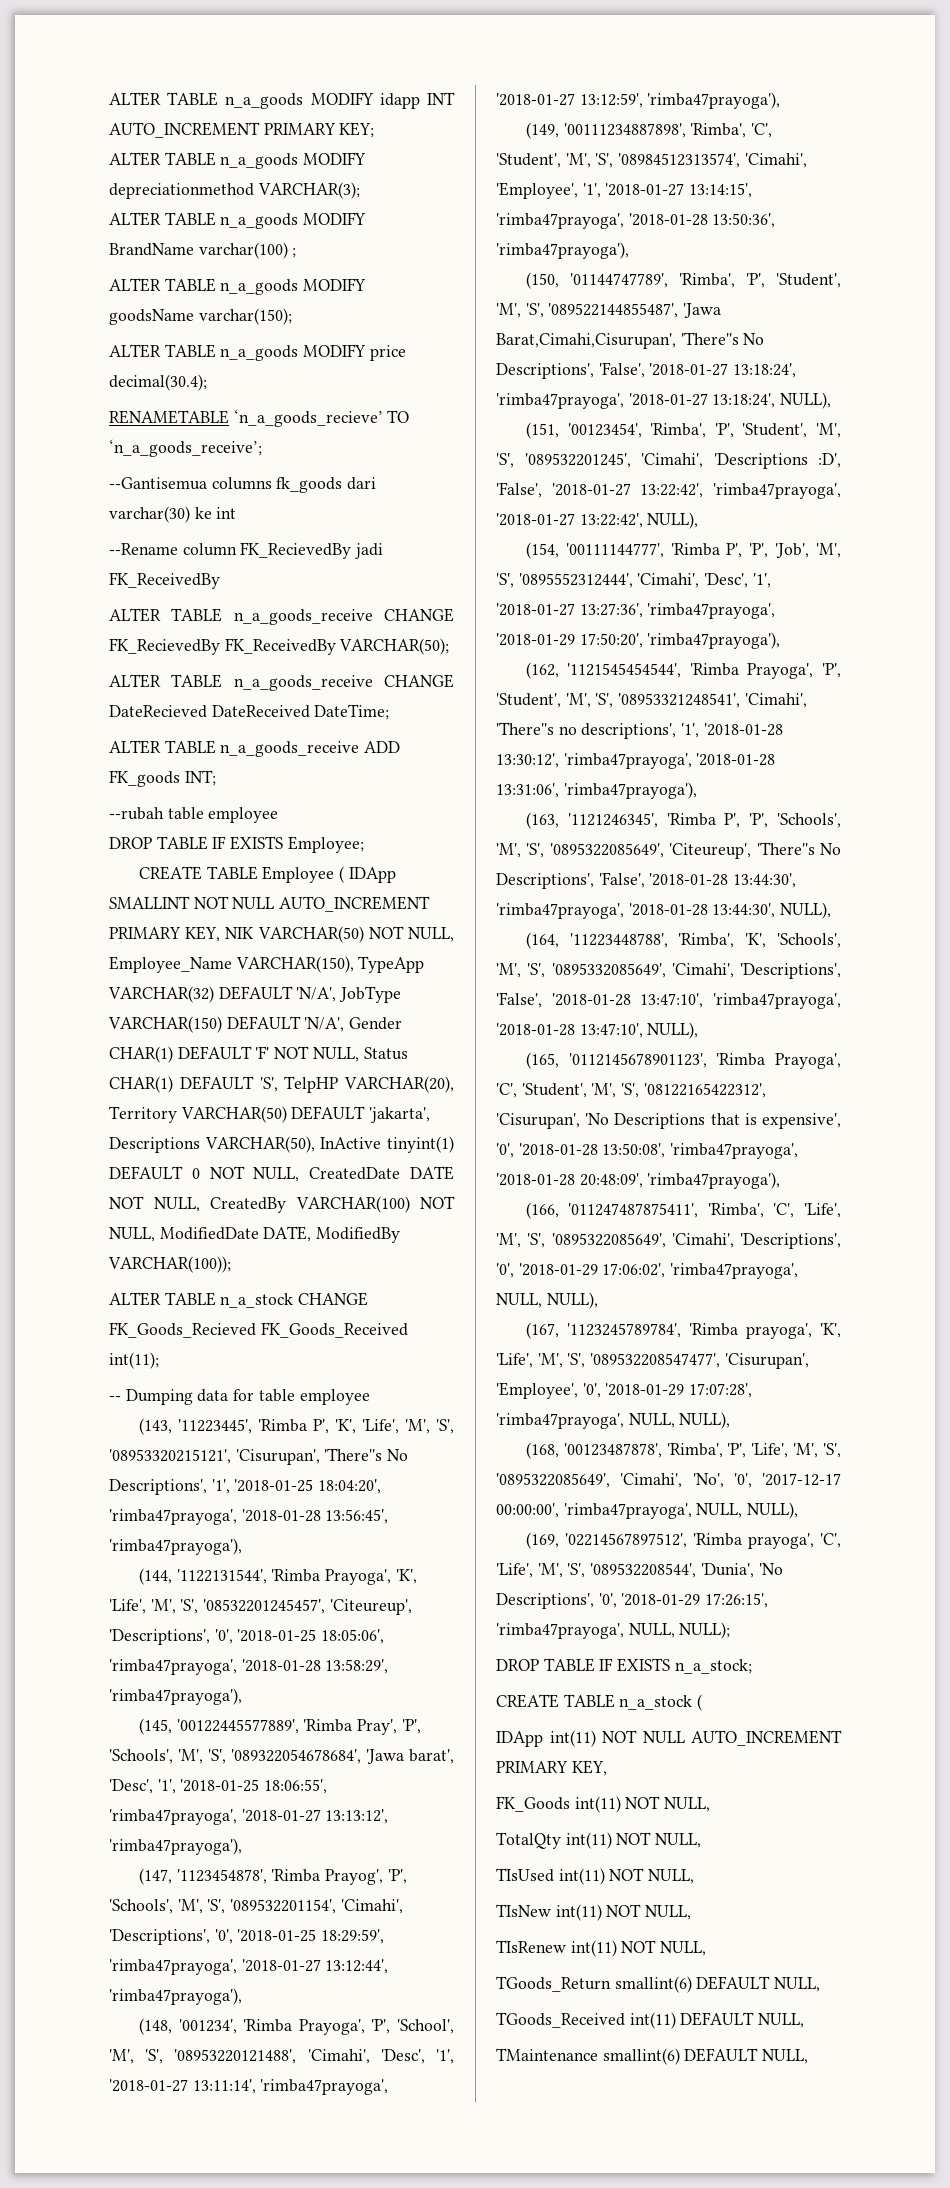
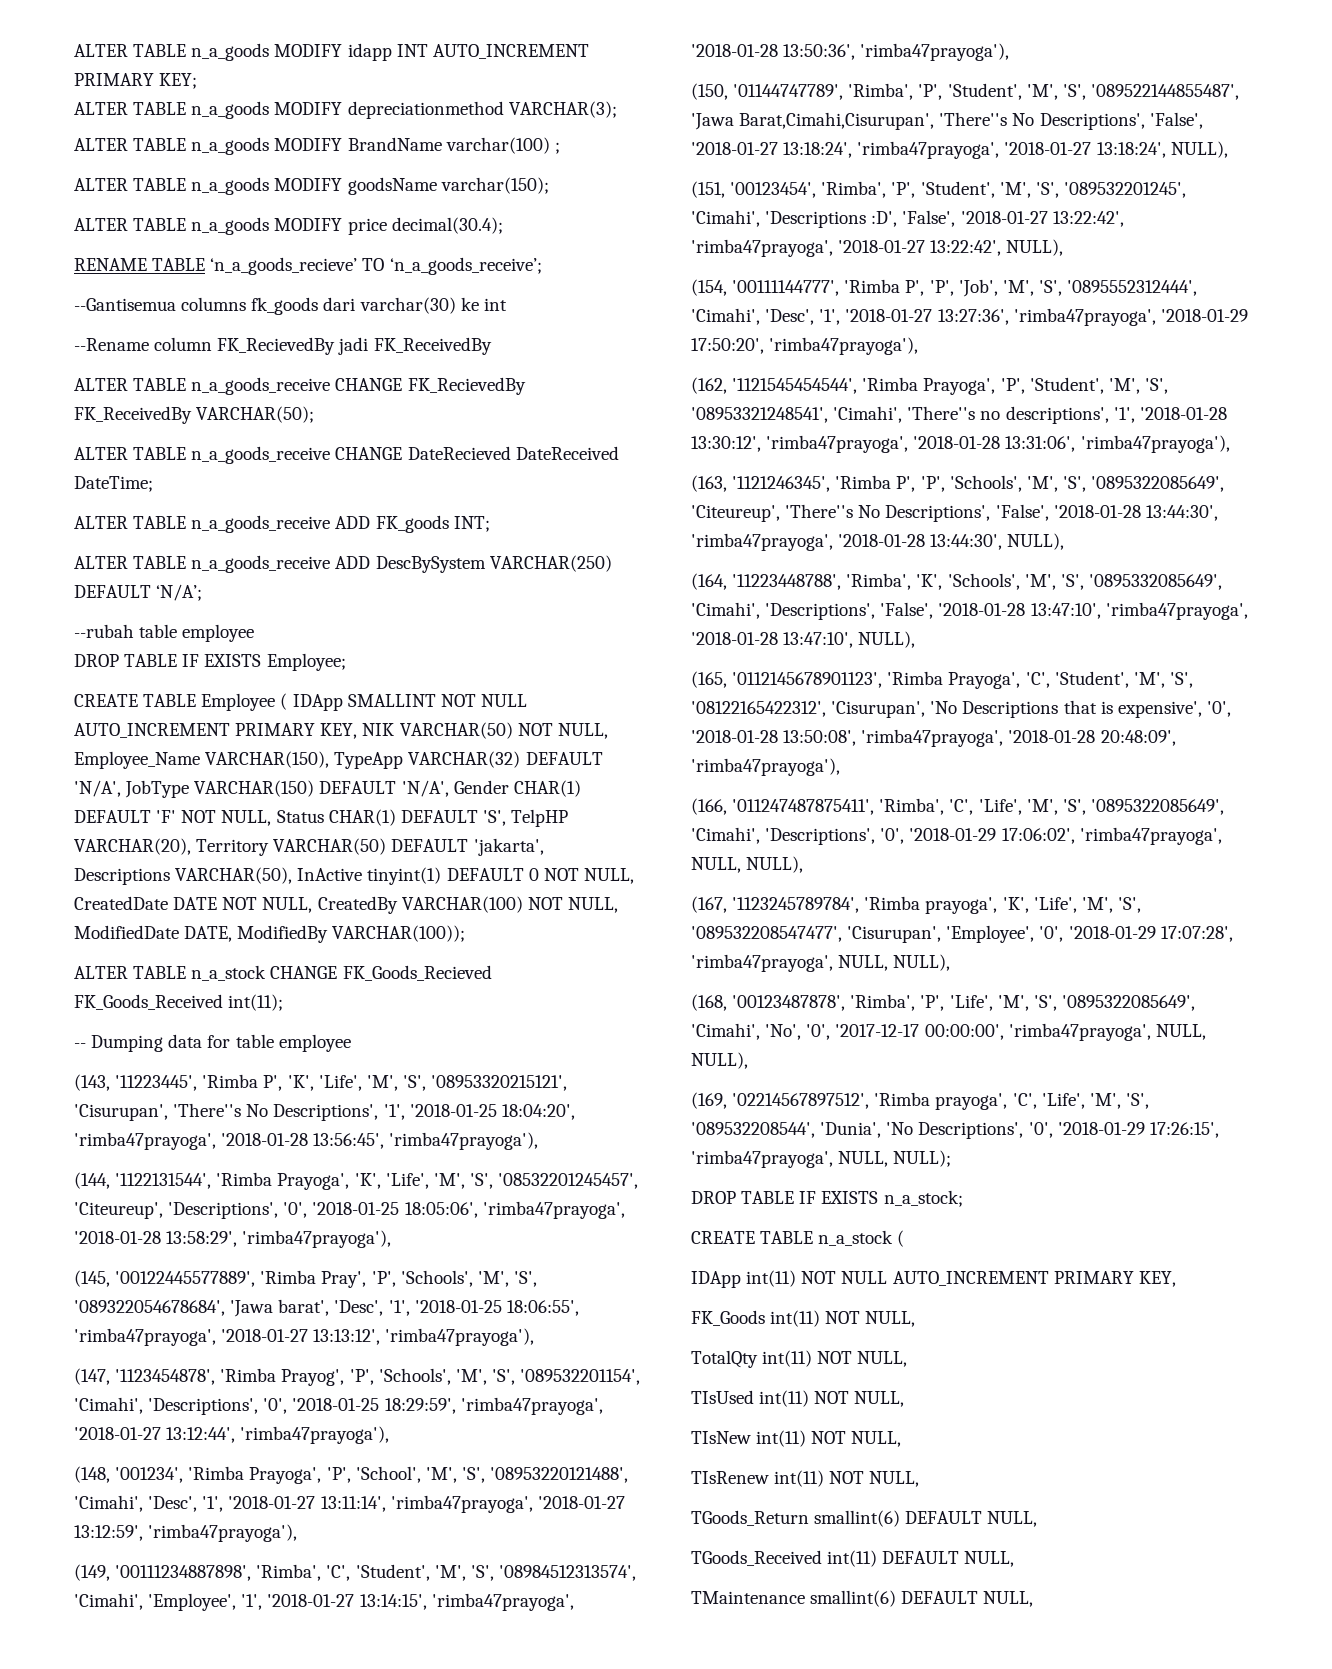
- RENAMETABLE ‘n_a_goods_recieve’ TO ‘n_a_goods_receive’;
+ RENAME TABLE ‘n_a_goods_recieve’ TO ‘n_a_goods_receive’;
+ ALTER TABLE n_a_goods_receive ADD DescBySystem VARCHAR(250) DEFAULT ‘N/A’;

